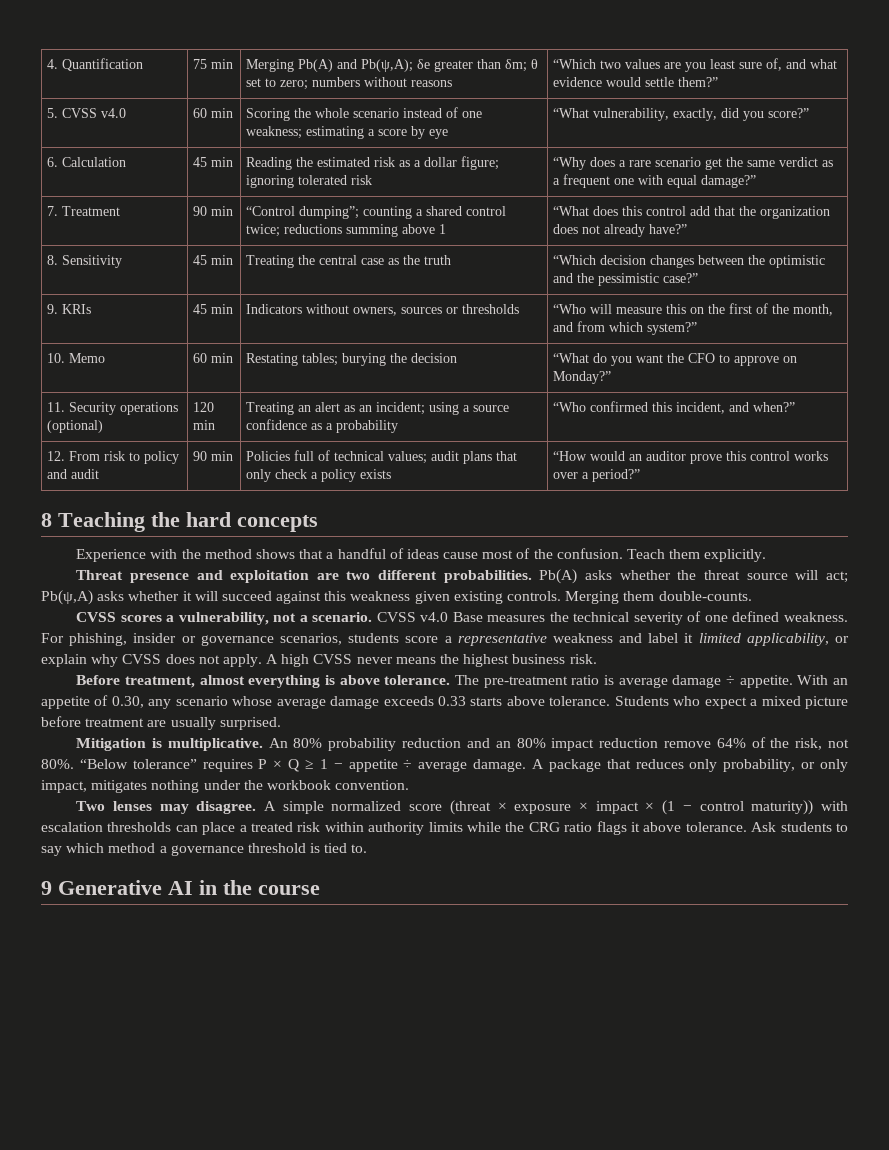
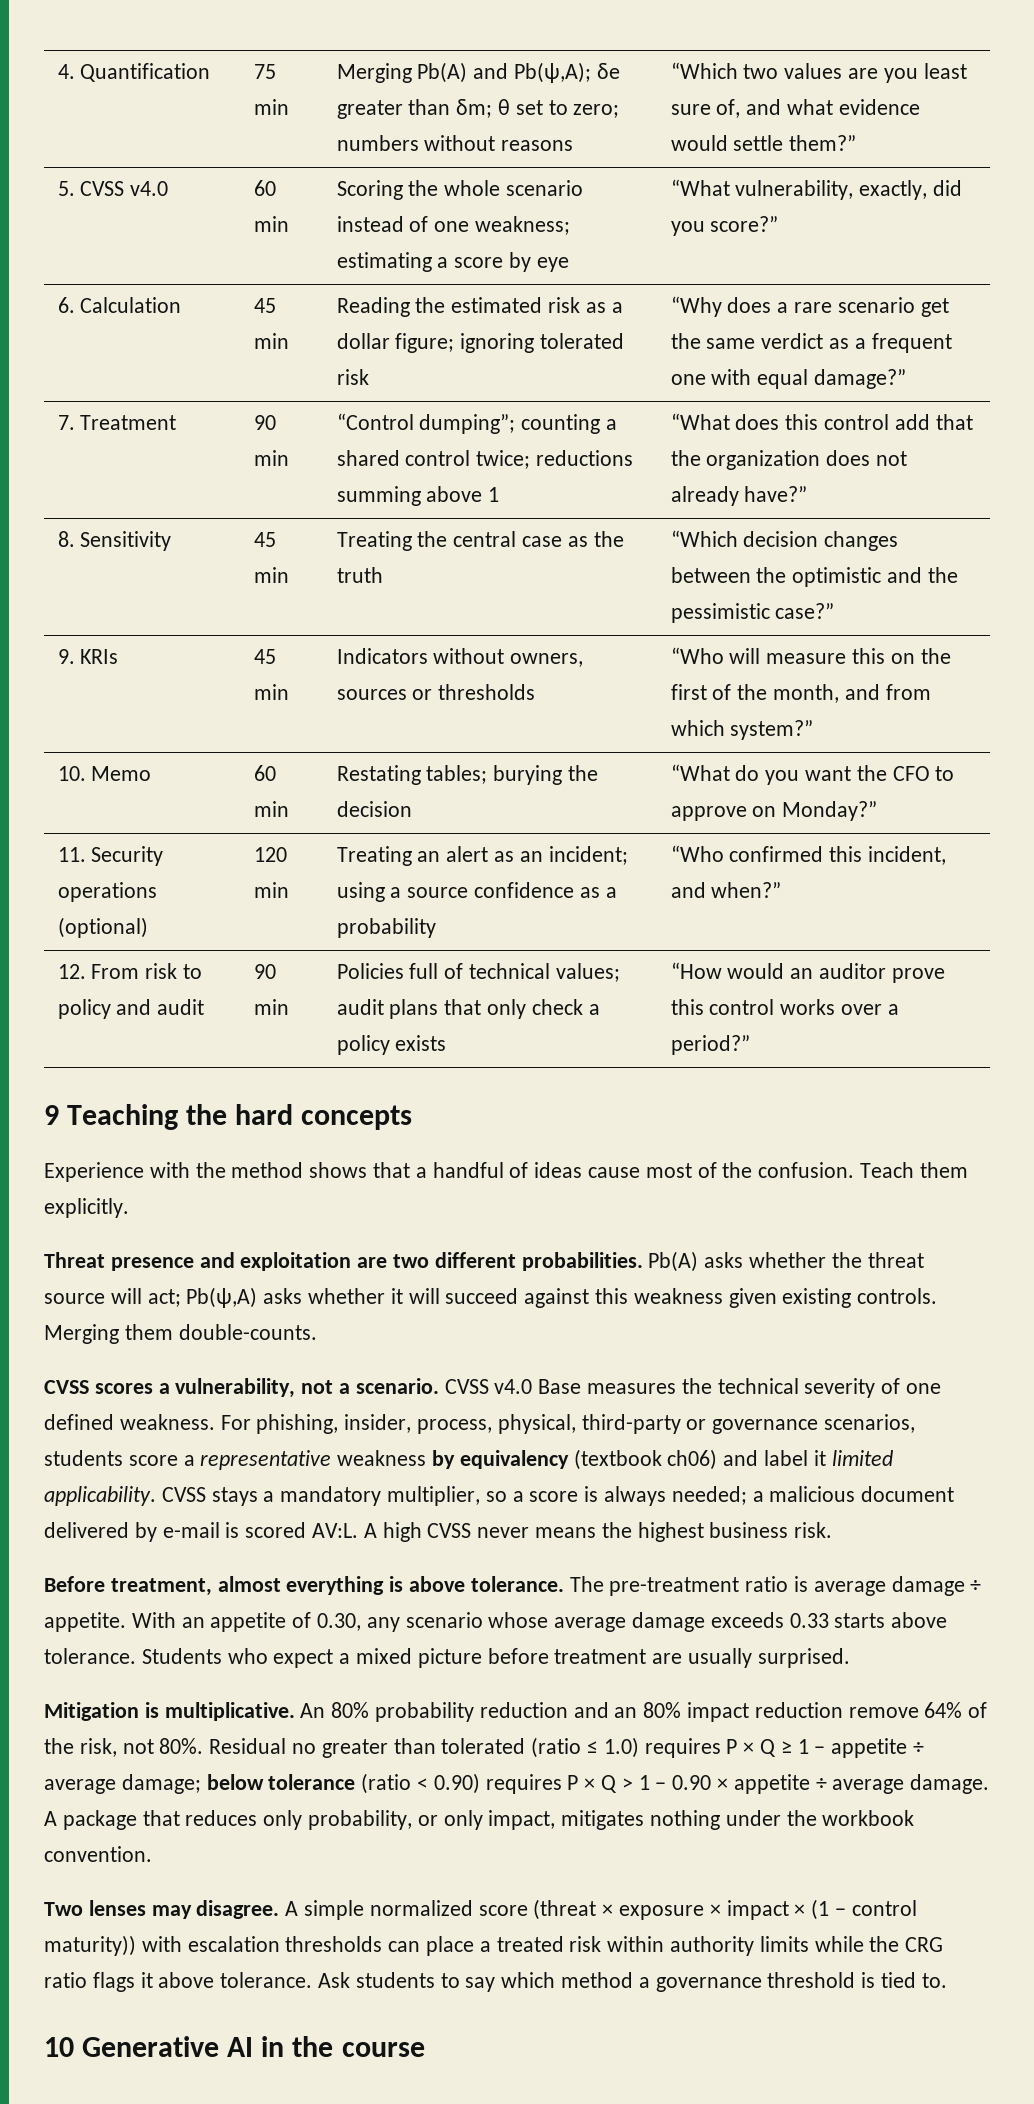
- 8 Teaching the hard concepts
+ 9 Teaching the hard concepts
- For phishing, insider or governance scenarios, students score a representative weakness and label it limited applicability, or explain why CVSS does not apply.
+ For phishing, insider, process, physical, third-party or governance scenarios, students score a representative weakness by equivalency (textbook ch06) and label it limited applicability. CVSS stays a mandatory multiplier, so a score is always needed; a malicious document delivered by e-mail is scored AV:L.
- “Below tolerance” requires P × Q ≥ 1 − appetite ÷ average damage.
+ Residual no greater than tolerated (ratio ≤ 1.0) requires P × Q ≥ 1 − appetite ÷ average damage; below tolerance (ratio < 0.90) requires P × Q > 1 − 0.90 × appetite ÷ average damage.
- 9 Generative AI in the course
+ 10 Generative AI in the course

